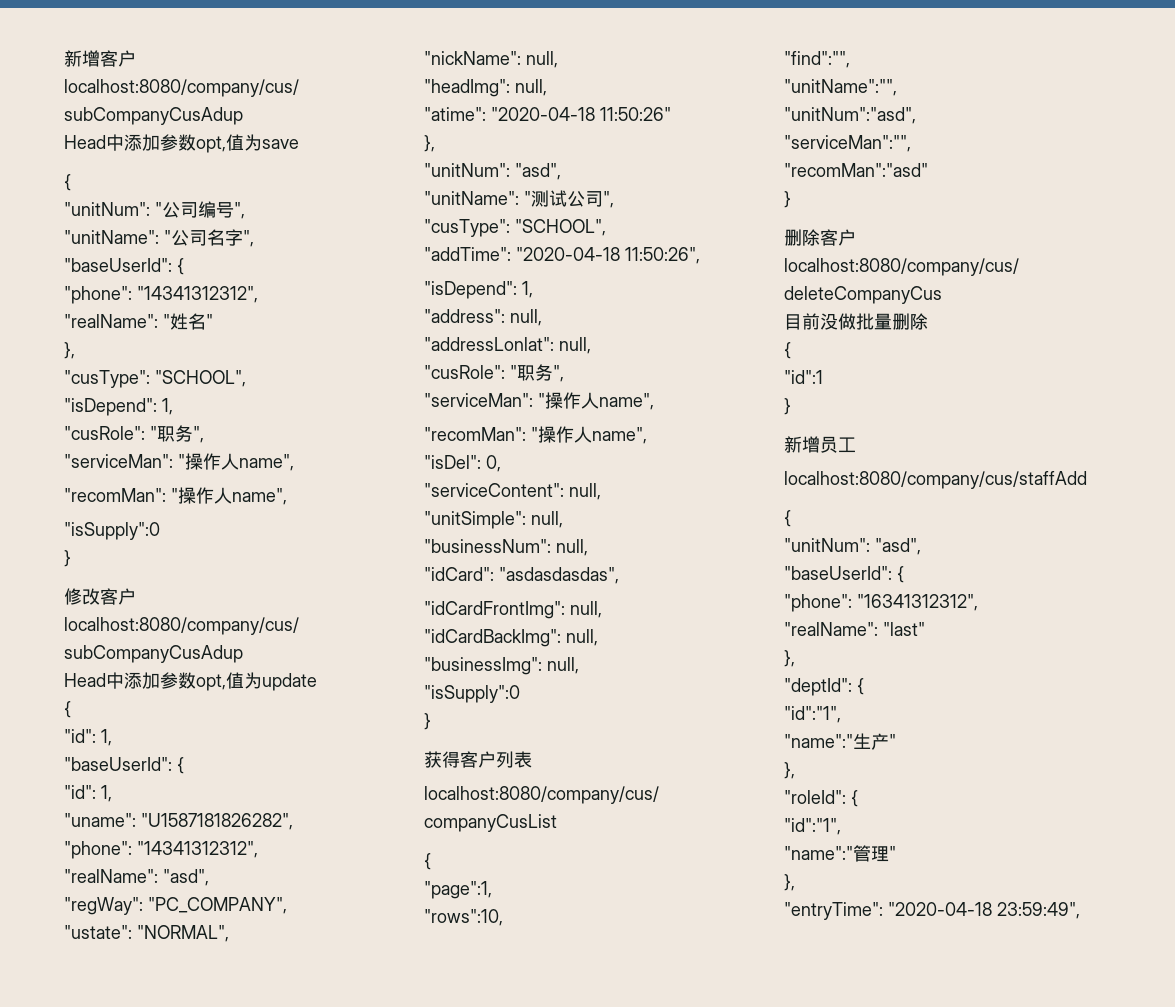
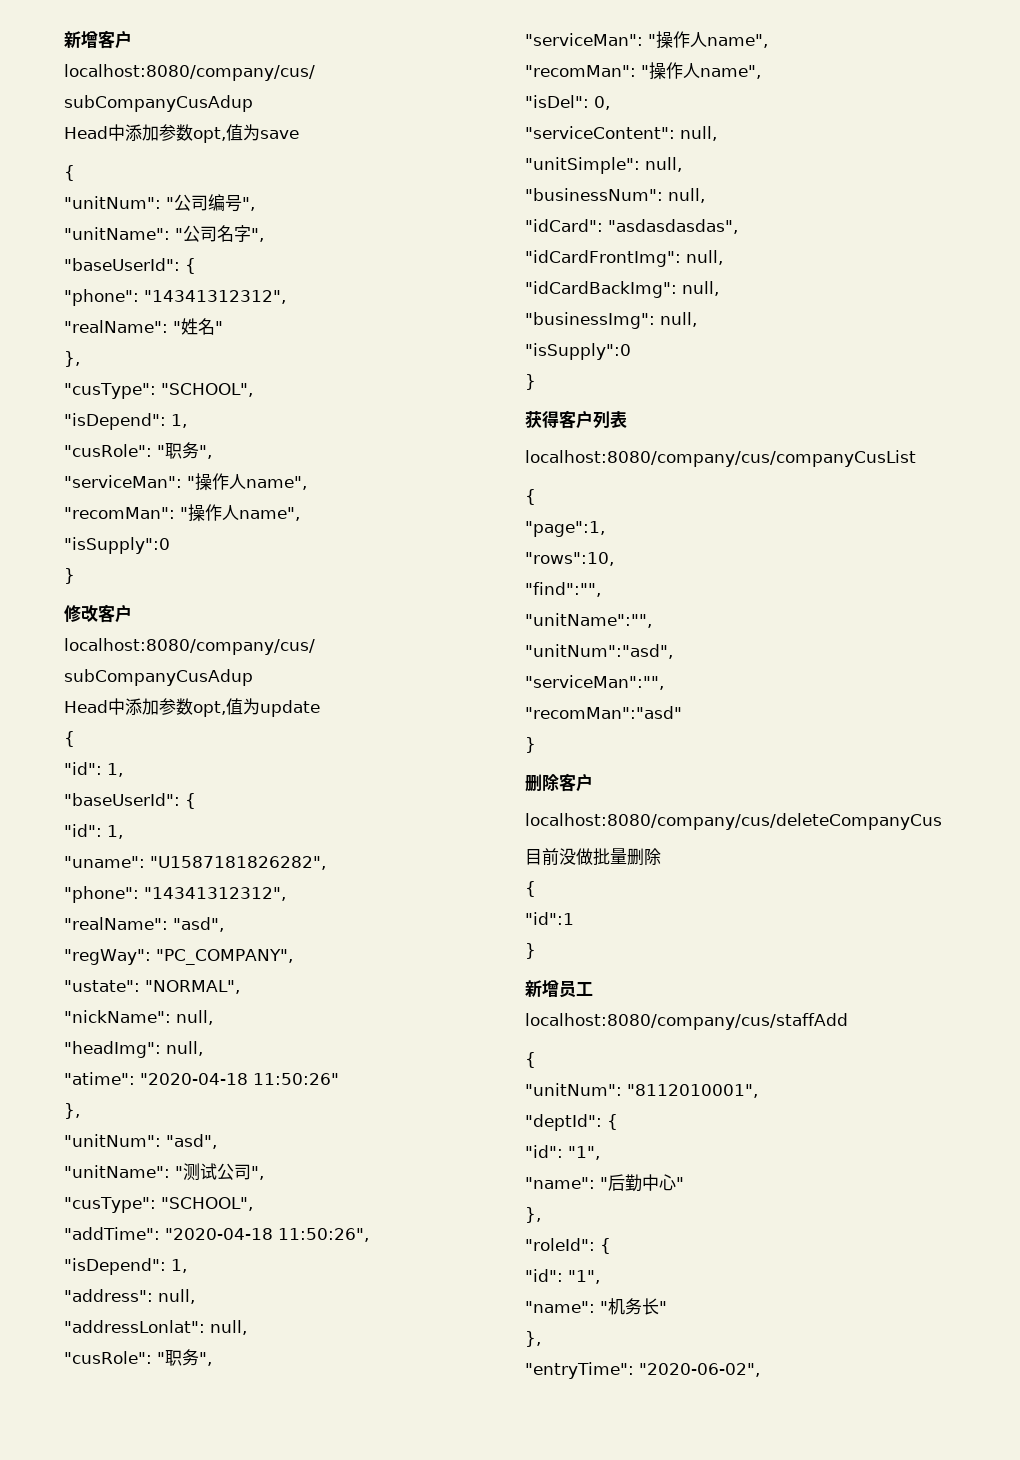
  localhost:8080/company/cus/staffAdd
  {
- "unitNum": "asd",
- "baseUserId": {
- "phone": "16341312312",
- "realName": "last"
- },
+ "unitNum": "8112010001",
  "deptId": {
- "id":"1",
- "name":"生产"
+ "id": "1",
+ "name": "后勤中心"
  "roleId": {
- "id":"1",
- "name":"管理"
+ "id": "1",
+ "name": "机务长"
- "entryTime": "2020-04-18 23:59:49",
+ "entryTime": "2020-06-02",

